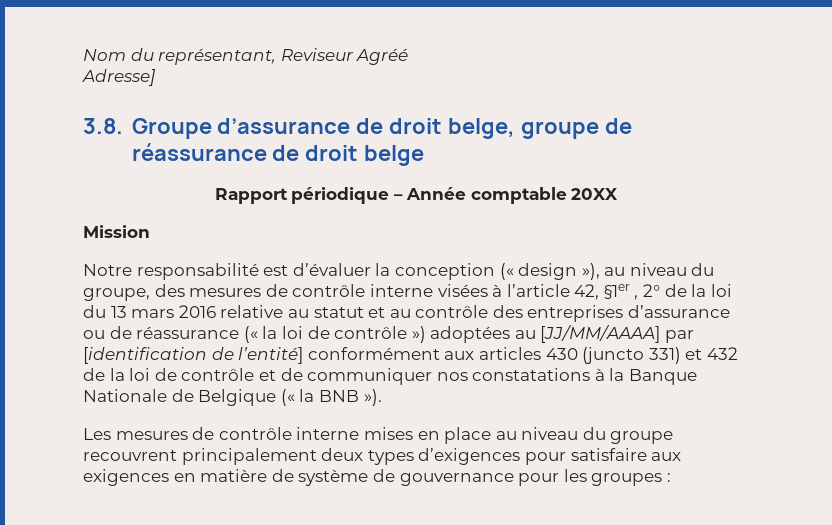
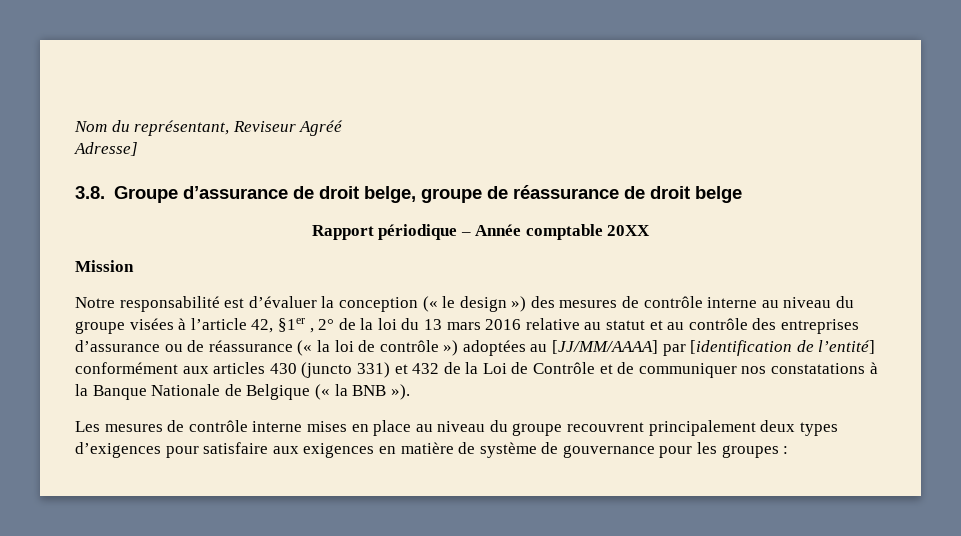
- Notre responsabilité est d’évaluer la conception (« design »), au niveau du groupe, des mesures de contrôle interne visées à l’article 42, §1er , 2° de la loi du 13 mars 2016 relative au statut et au contrôle des entreprises d’assurance ou de réassurance (« la loi de contrôle ») adoptées au [JJ/MM/AAAA] par [identification de l’entité] conformément aux articles 430 (juncto 331) et 432 de la loi de contrôle et de communiquer nos constatations à la Banque Nationale de Belgique (« la BNB »).
+ Notre responsabilité est d’évaluer la conception (« le design ») des mesures de contrôle interne au niveau du groupe visées à l’article 42, §1er , 2° de la loi du 13 mars 2016 relative au statut et au contrôle des entreprises d’assurance ou de réassurance (« la loi de contrôle ») adoptées au [JJ/MM/AAAA] par [identification de l’entité] conformément aux articles 430 (juncto 331) et 432 de la Loi de Contrôle et de communiquer nos constatations à la Banque Nationale de Belgique (« la BNB »).

